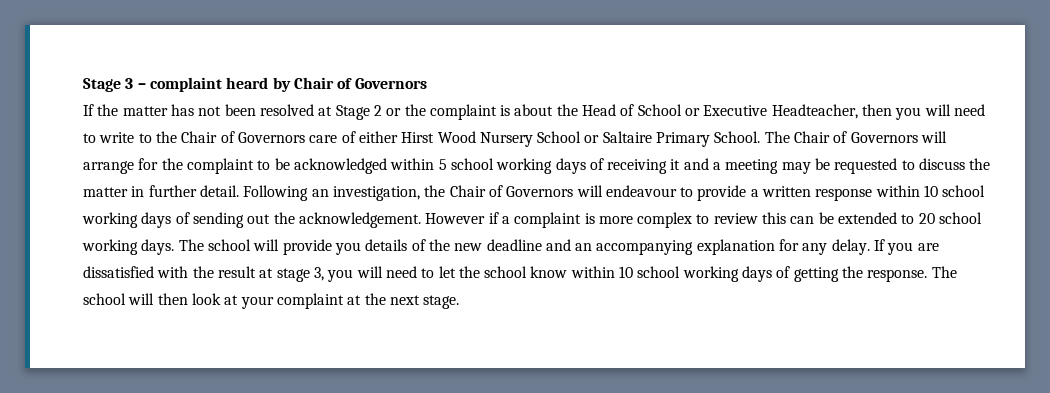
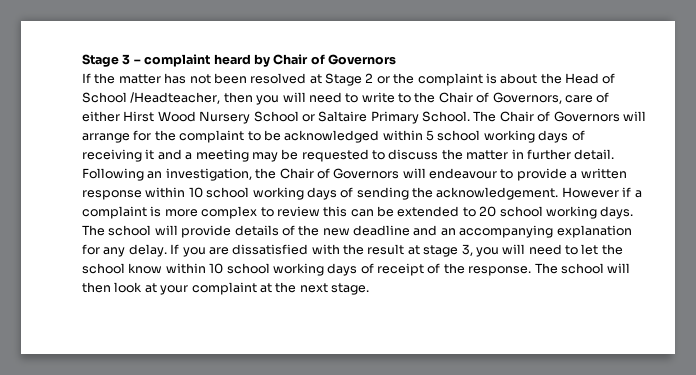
- If the matter has not been resolved at Stage 2 or the complaint is about the Head of School or Executive Headteacher, then you will need to write to the Chair of Governors care of either Hirst Wood Nursery School or Saltaire Primary School.
+ If the matter has not been resolved at Stage 2 or the complaint is about the Head of School /Headteacher, then you will need to write to the Chair of Governors, care of either Hirst Wood Nursery School or Saltaire Primary School.
- Following an investigation, the Chair of Governors will endeavour to provide a written response within 10 school working days of sending out the acknowledgement.
+ Following an investigation, the Chair of Governors will endeavour to provide a written response within 10 school working days of sending the acknowledgement.
- The school will provide you details of the new deadline and an accompanying explanation for any delay.
+ The school will provide details of the new deadline and an accompanying explanation for any delay.
- If you are dissatisfied with the result at stage 3, you will need to let the school know within 10 school working days of getting the response.
+ If you are dissatisfied with the result at stage 3, you will need to let the school know within 10 school working days of receipt of the response.

